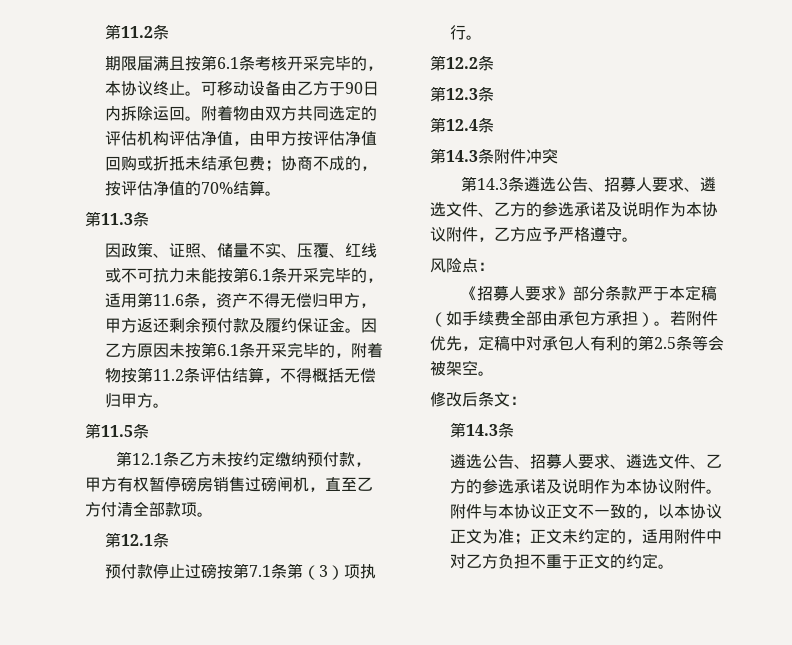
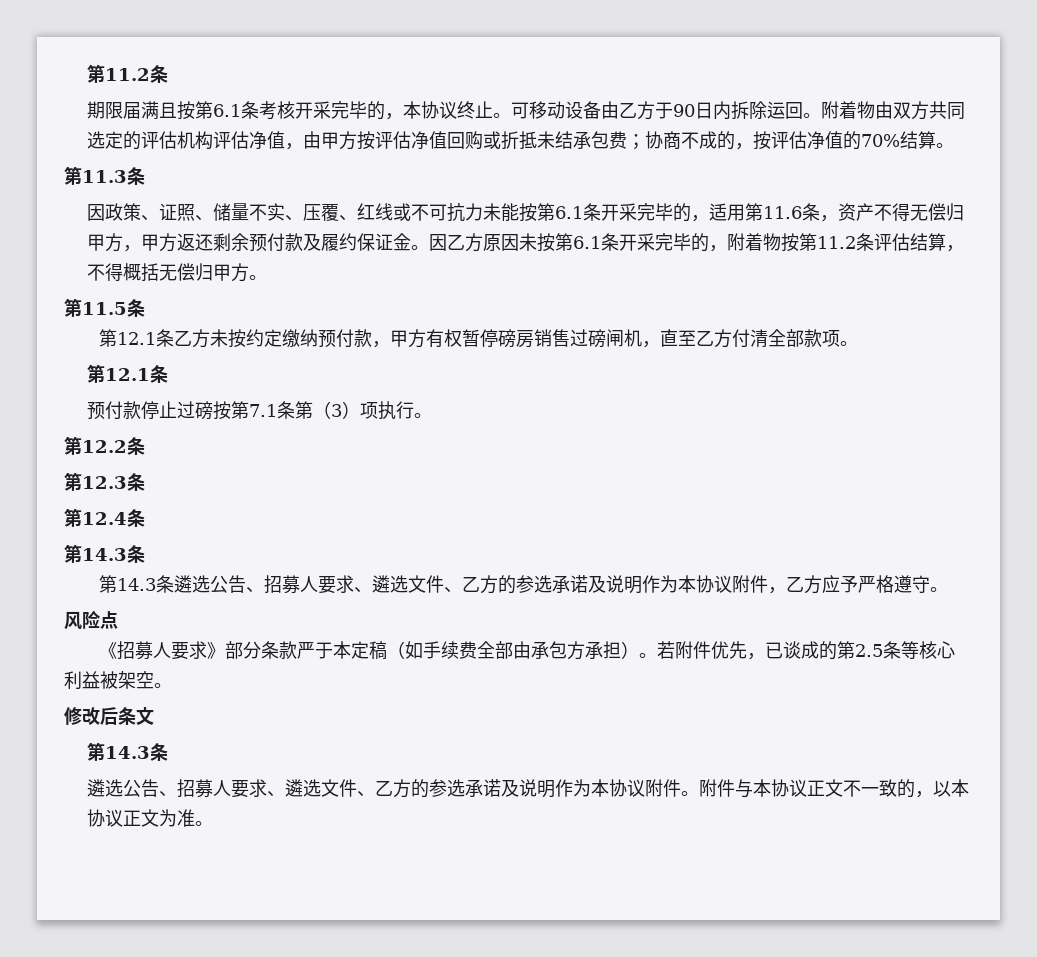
  第12.4条
- 第14.3条附件冲突
+ 第14.3条
- 风险点：
+ 风险点
- 若附件优先，定稿中对承包人有利的第2.5条等会被架空。
+ 若附件优先，已谈成的第2.5条等核心利益被架空。
- 修改后条文：
+ 修改后条文
- 附件与本协议正文不一致的，以本协议正文为准；正文未约定的，适用附件中对乙方负担不重于正文的约定。
+ 附件与本协议正文不一致的，以本协议正文为准。

